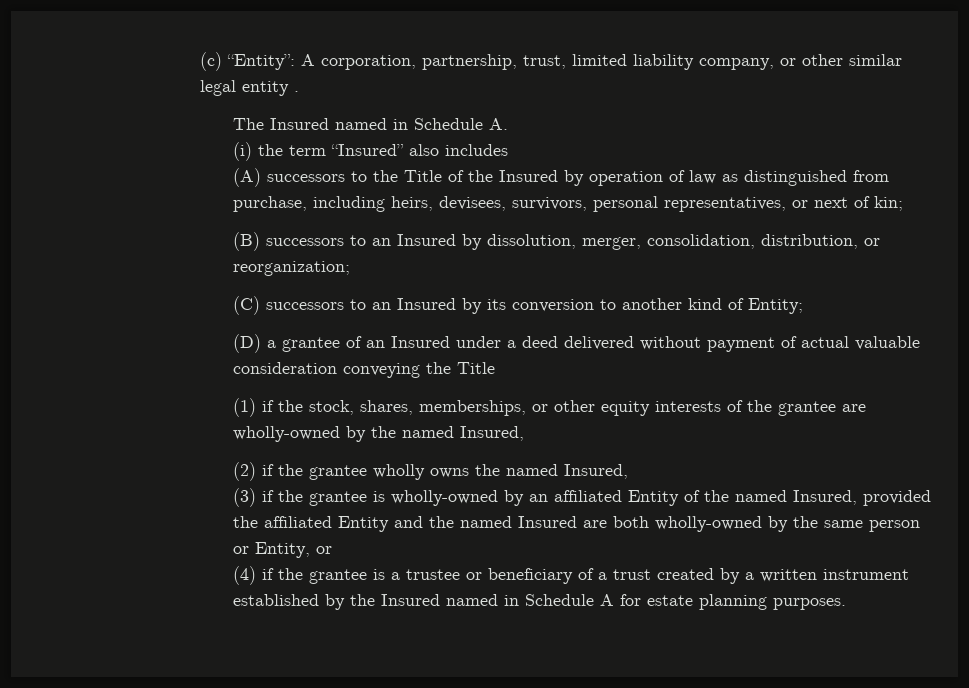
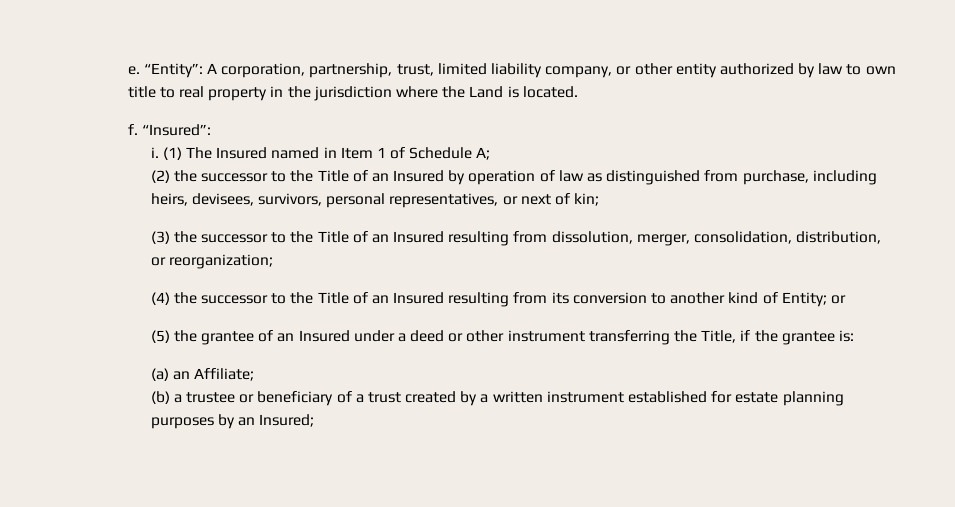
- (c) “Entity”: A corporation, partnership, trust, limited liability company, or other similar legal entity .
- The Insured named in Schedule A.
- (i) the term “Insured” also includes
- (A) successors to the Title of the Insured by operation of law as distinguished from purchase, including heirs, devisees, survivors, personal representatives, or next of kin;
+ e. “Entity”: A corporation, partnership, trust, limited liability company, or other entity authorized by law to own title to real property in the jurisdiction where the Land is located.
+ f. “Insured”:
+ i. (1) The Insured named in Item 1 of Schedule A;
+ (2) the successor to the Title of an Insured by operation of law as distinguished from purchase, including heirs, devisees, survivors, personal representatives, or next of kin;
- (B) successors to an Insured by dissolution, merger, consolidation, distribution, or reorganization;
+ (3) the successor to the Title of an Insured resulting from dissolution, merger, consolidation, distribution, or reorganization;
- (C) successors to an Insured by its conversion to another kind of Entity;
- (D) a grantee of an Insured under a deed delivered without payment of actual valuable consideration conveying the Title
- (1) if the stock, shares, memberships, or other equity interests of the grantee are wholly-owned by the named Insured,
- (2) if the grantee wholly owns the named Insured,
- (3) if the grantee is wholly-owned by an affiliated Entity of the named Insured, provided the affiliated Entity and the named Insured are both wholly-owned by the same person or Entity, or
- (4) if the grantee is a trustee or beneficiary of a trust created by a written instrument established by the Insured named in Schedule A for estate planning purposes.
+ (4) the successor to the Title of an Insured resulting from its conversion to another kind of Entity; or
+ (5) the grantee of an Insured under a deed or other instrument transferring the Title, if the grantee is:
+ (a) an Affiliate;
+ (b) a trustee or beneficiary of a trust created by a written instrument established for estate planning purposes by an Insured;

